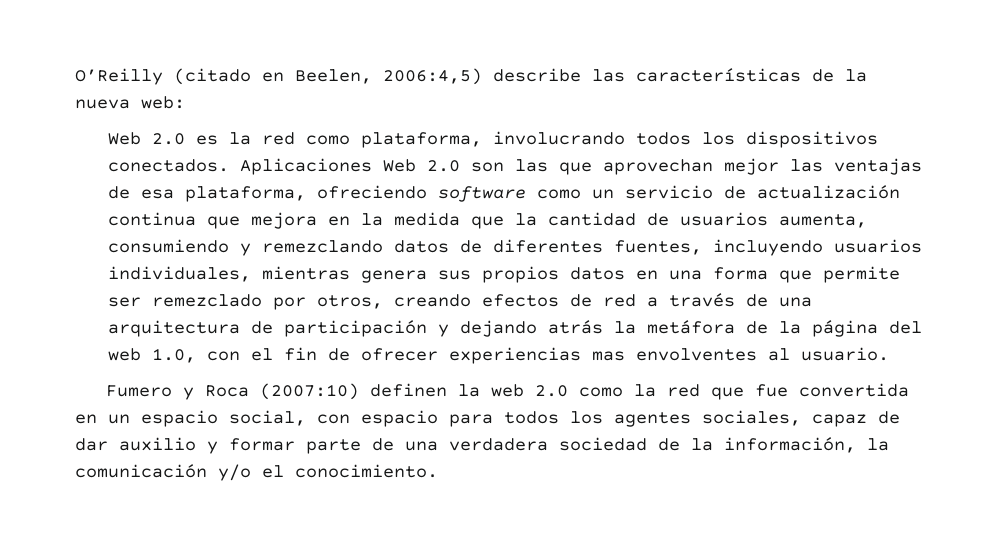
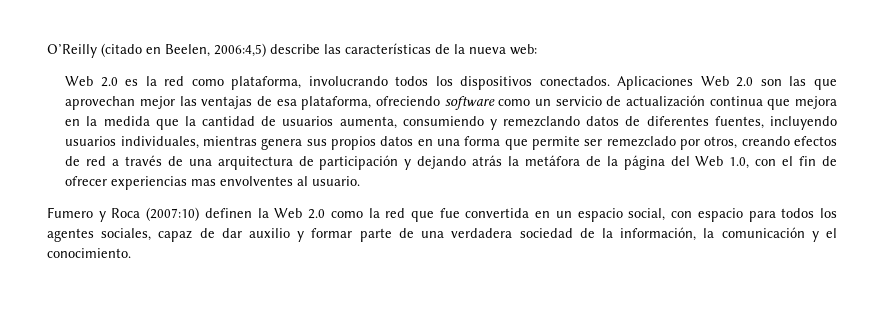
- Aplicaciones Web 2.0 son las que aprovechan mejor las ventajas de esa plataforma, ofreciendo software como un servicio de actualización continua que mejora en la medida que la cantidad de usuarios aumenta, consumiendo y remezclando datos de diferentes fuentes, incluyendo usuarios individuales, mientras genera sus propios datos en una forma que permite ser remezclado por otros, creando efectos de red a través de una arquitectura de participación y dejando atrás la metáfora de la página del web 1.0, con el fin de ofrecer experiencias mas envolventes al usuario.
+ Aplicaciones Web 2.0 son las que aprovechan mejor las ventajas de esa plataforma, ofreciendo software como un servicio de actualización continua que mejora en la medida que la cantidad de usuarios aumenta, consumiendo y remezclando datos de diferentes fuentes, incluyendo usuarios individuales, mientras genera sus propios datos en una forma que permite ser remezclado por otros, creando efectos de red a través de una arquitectura de participación y dejando atrás la metáfora de la página del Web 1.0, con el fin de ofrecer experiencias mas envolventes al usuario.
- Fumero y Roca (2007:10) definen la web 2.0 como la red que fue convertida en un espacio social, con espacio para todos los agentes sociales, capaz de dar auxilio y formar parte de una verdadera sociedad de la información, la comunicación y/o el conocimiento.
+ Fumero y Roca (2007:10) definen la Web 2.0 como la red que fue convertida en un espacio social, con espacio para todos los agentes sociales, capaz de dar auxilio y formar parte de una verdadera sociedad de la información, la comunicación y el conocimiento.

